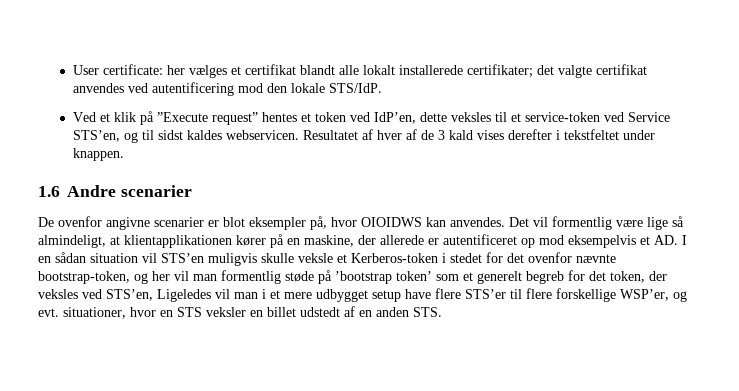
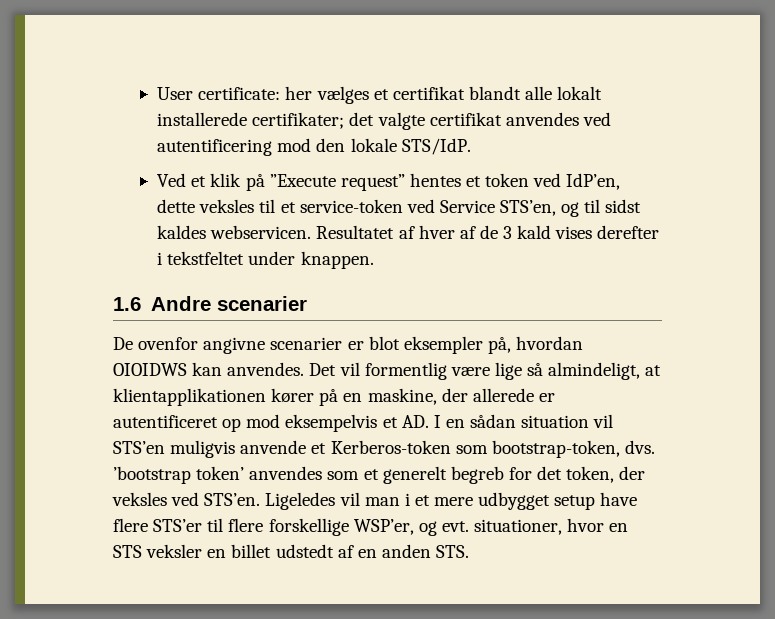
- De ovenfor angivne scenarier er blot eksempler på, hvor OIOIDWS kan anvendes.
+ De ovenfor angivne scenarier er blot eksempler på, hvordan OIOIDWS kan anvendes.
- Det vil formentlig være lige så almindeligt, at klientapplikationen kører på en maskine, der allerede er autentificeret op mod eksempelvis et AD. I en sådan situation vil STS’en muligvis skulle veksle et Kerberos-token i stedet for det ovenfor nævnte bootstrap-token, og her vil man formentlig støde på ’bootstrap token’ som et generelt begreb for det token, der veksles ved STS’en, Ligeledes vil man i et mere udbygget setup have flere STS’er til flere forskellige WSP’er, og evt. situationer, hvor en STS veksler en billet udstedt af en anden STS.
+ Det vil formentlig være lige så almindeligt, at klientapplikationen kører på en maskine, der allerede er autentificeret op mod eksempelvis et AD. I en sådan situation vil STS’en muligvis anvende et Kerberos-token som bootstrap-token, dvs. ’bootstrap token’ anvendes som et generelt begreb for det token, der veksles ved STS’en. Ligeledes vil man i et mere udbygget setup have flere STS’er til flere forskellige WSP’er, og evt. situationer, hvor en STS veksler en billet udstedt af en anden STS.

